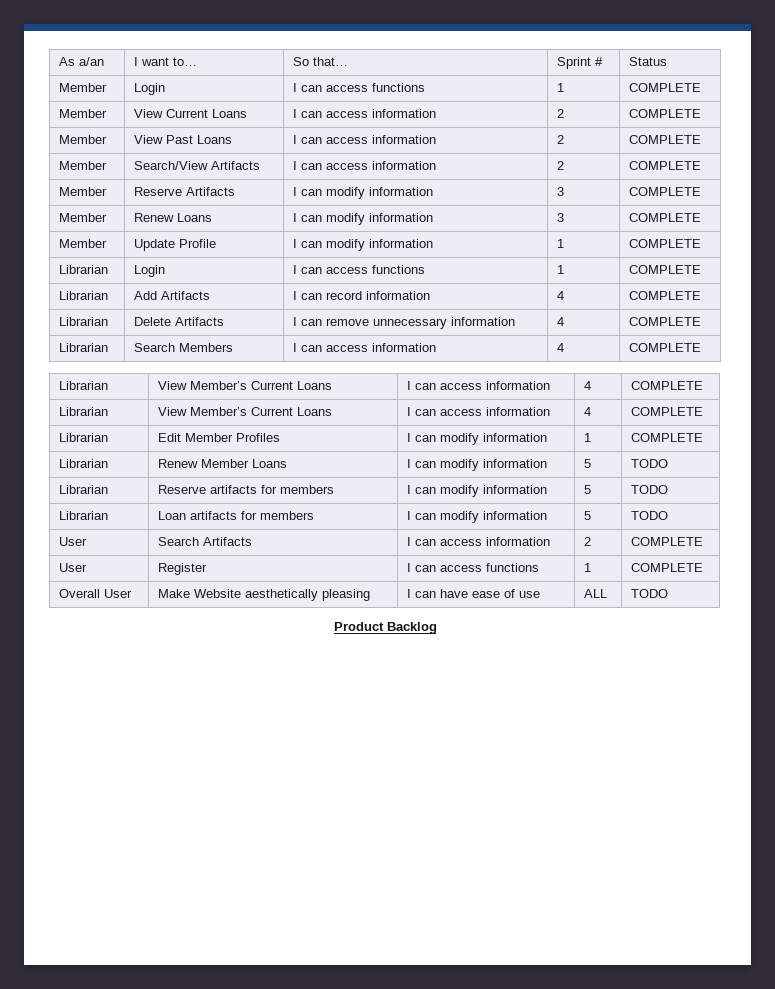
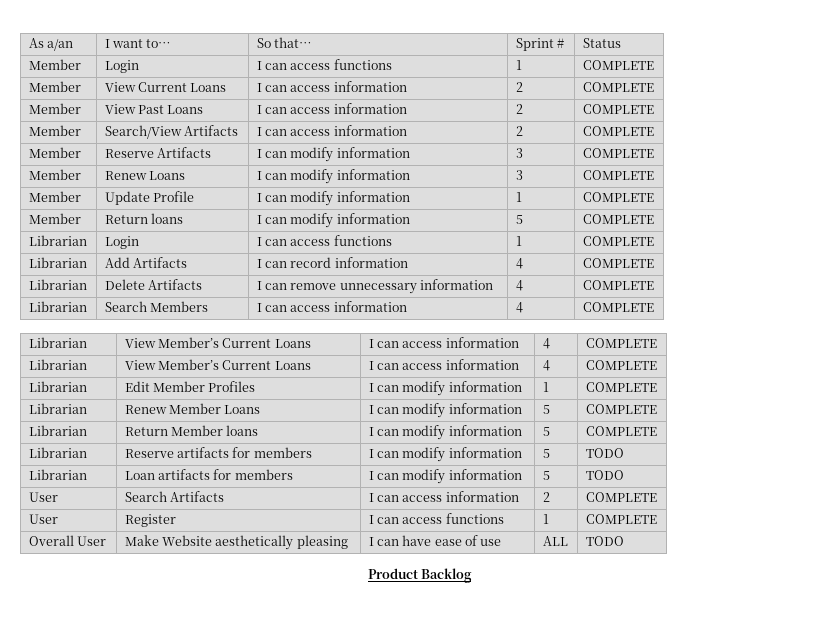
+ Member | Return loans | I can modify information | 5 | COMPLETE
- Librarian | Renew Member Loans | I can modify information | 5 | TODO
+ Librarian | Renew Member Loans | I can modify information | 5 | COMPLETE
+ Librarian | Return Member loans | I can modify information | 5 | COMPLETE

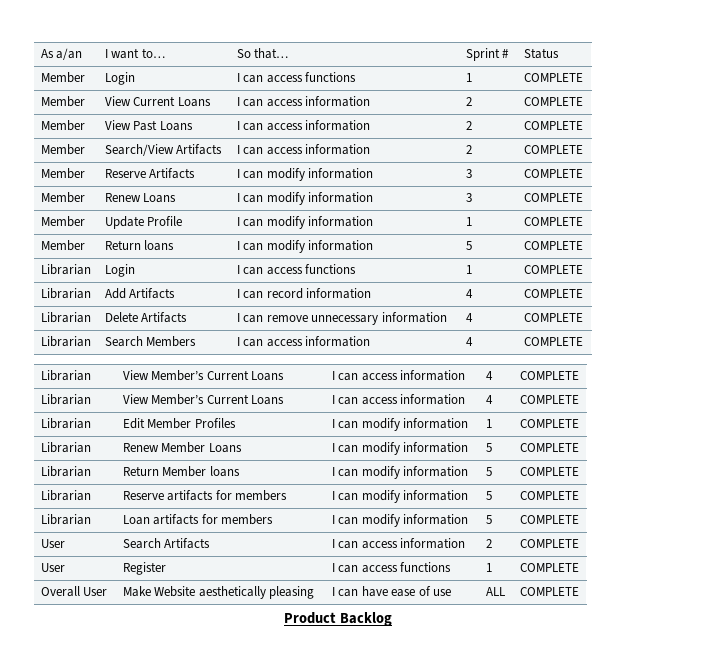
- Librarian | Reserve artifacts for members | I can modify information | 5 | TODO
+ Librarian | Reserve artifacts for members | I can modify information | 5 | COMPLETE
- Librarian | Loan artifacts for members | I can modify information | 5 | TODO
+ Librarian | Loan artifacts for members | I can modify information | 5 | COMPLETE
- Overall User | Make Website aesthetically pleasing | I can have ease of use | ALL | TODO
+ Overall User | Make Website aesthetically pleasing | I can have ease of use | ALL | COMPLETE

